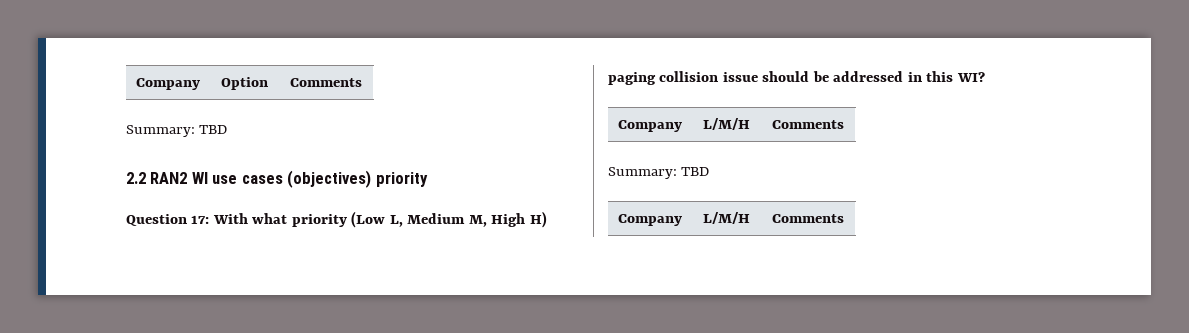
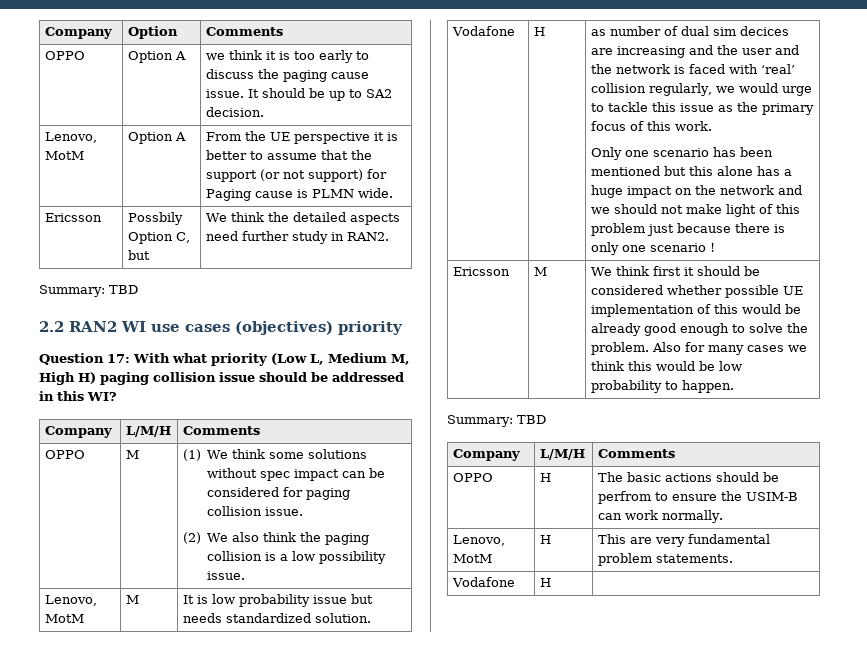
+ OPPO | Option A | we think it is too early to discuss the paging cause issue. It should be up to SA2 decision.
+ Lenovo, MotM | Option A | From the UE perspective it is better to assume that the support (or not support) for Paging cause is PLMN wide.
+ Ericsson | Possbily Option C, but | We think the detailed aspects need further study in RAN2.
+ OPPO | M | (1) We think some solutions without spec impact can be considered for paging collision issue.
+ (2) We also think the paging collision is a low possibility issue.
+ Lenovo, MotM | M | It is low probability issue but needs standardized solution.
+ Vodafone | H | as number of dual sim decices are increasing and the user and the network is faced with ‘real’ collision regularly, we would urge to tackle this issue as the primary focus of this work.
+ Only one scenario has been mentioned but this alone has a huge impact on the network and we should not make light of this problem just because there is only one scenario !
+ Ericsson | M | We think first it should be considered whether possible UE implementation of this would be already good enough to solve the problem. Also for many cases we think this would be low probability to happen.
+ OPPO | H | The basic actions should be perfrom to ensure the USIM-B can work normally.
+ Lenovo, MotM | H | This are very fundamental problem statements.
+ Vodafone | H |

